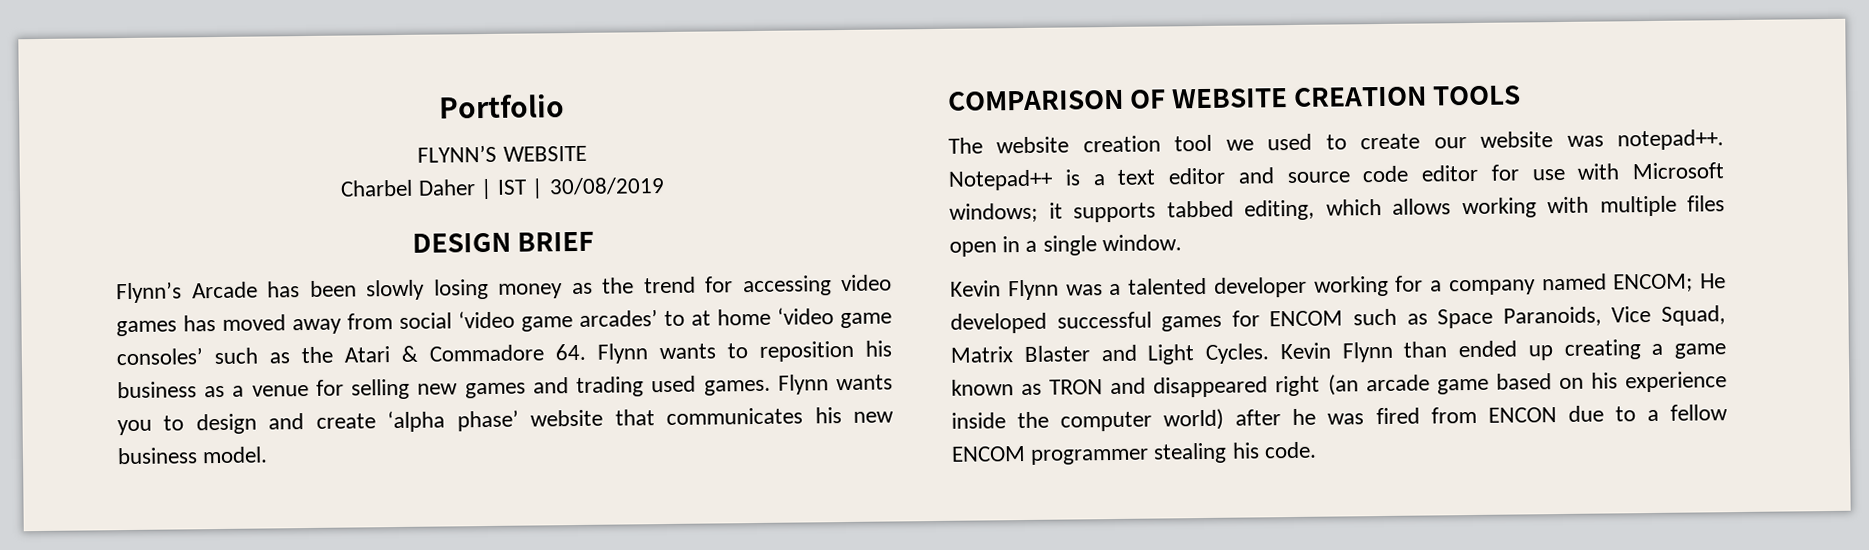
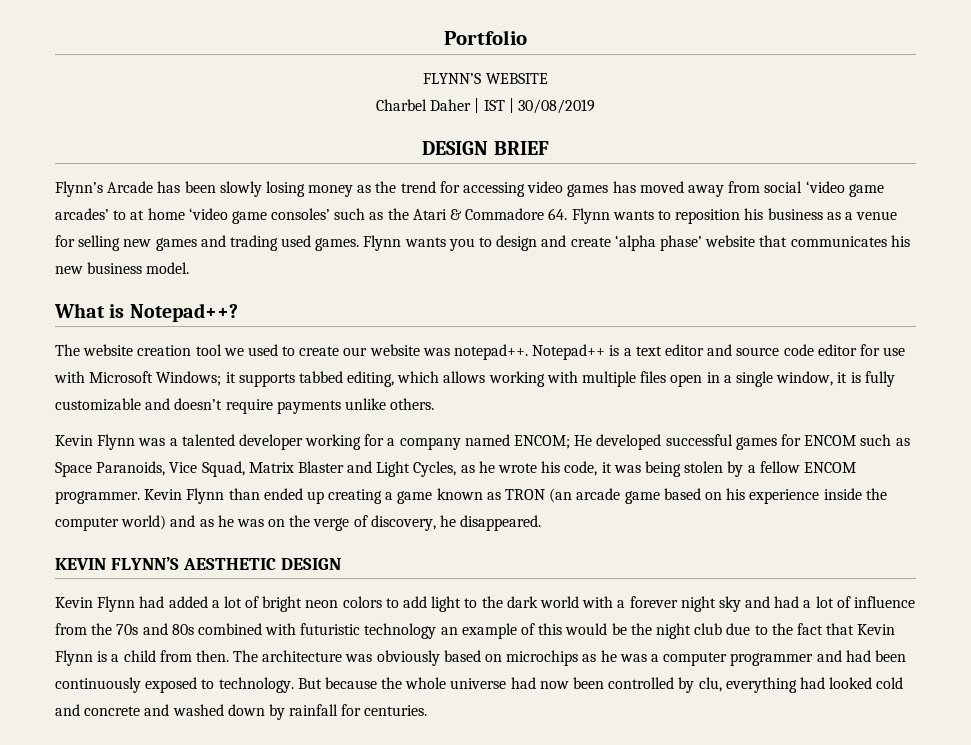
- COMPARISON OF WEBSITE CREATION TOOLS
+ What is Notepad++?
- Notepad++ is a text editor and source code editor for use with Microsoft windows; it supports tabbed editing, which allows working with multiple files open in a single window.
+ Notepad++ is a text editor and source code editor for use with Microsoft Windows; it supports tabbed editing, which allows working with multiple files open in a single window, it is fully customizable and doesn’t require payments unlike others.
- Kevin Flynn was a talented developer working for a company named ENCOM; He developed successful games for ENCOM such as Space Paranoids, Vice Squad, Matrix Blaster and Light Cycles.
+ Kevin Flynn was a talented developer working for a company named ENCOM; He developed successful games for ENCOM such as Space Paranoids, Vice Squad, Matrix Blaster and Light Cycles, as he wrote his code, it was being stolen by a fellow ENCOM programmer.
- Kevin Flynn than ended up creating a game known as TRON and disappeared right (an arcade game based on his experience inside the computer world) after he was fired from ENCON due to a fellow ENCOM programmer stealing his code.
+ Kevin Flynn than ended up creating a game known as TRON (an arcade game based on his experience inside the computer world) and as he was on the verge of discovery, he disappeared.
+ KEVIN FLYNN’S AESTHETIC DESIGN
+ Kevin Flynn had added a lot of bright neon colors to add light to the dark world with a forever night sky and had a lot of influence from the 70s and 80s combined with futuristic technology an example of this would be the night club due to the fact that Kevin Flynn is a child from then. The architecture was obviously based on microchips as he was a computer programmer and had been continuously exposed to technology. But because the whole universe had now been controlled by clu, everything had looked cold and concrete and washed down by rainfall for centuries.

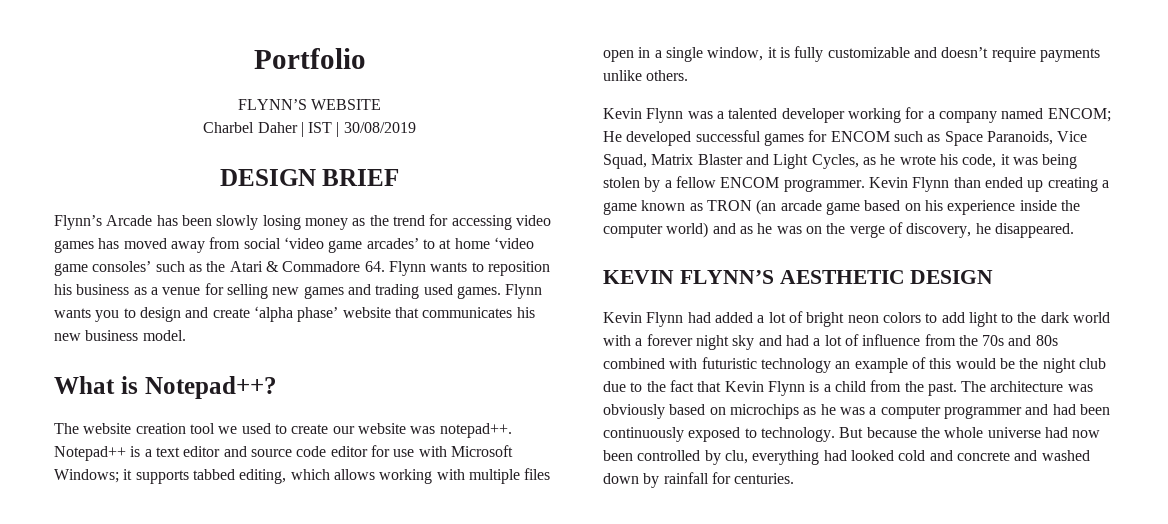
- Kevin Flynn had added a lot of bright neon colors to add light to the dark world with a forever night sky and had a lot of influence from the 70s and 80s combined with futuristic technology an example of this would be the night club due to the fact that Kevin Flynn is a child from then.
+ Kevin Flynn had added a lot of bright neon colors to add light to the dark world with a forever night sky and had a lot of influence from the 70s and 80s combined with futuristic technology an example of this would be the night club due to the fact that Kevin Flynn is a child from the past.

